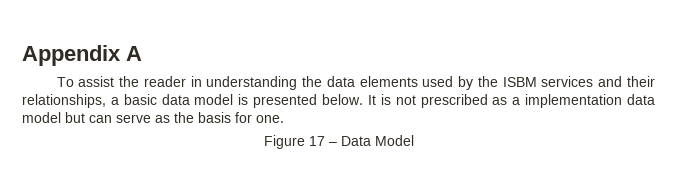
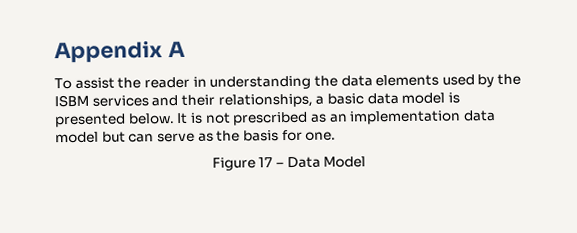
- It is not prescribed as a implementation data model but can serve as the basis for one.
+ It is not prescribed as an implementation data model but can serve as the basis for one.

